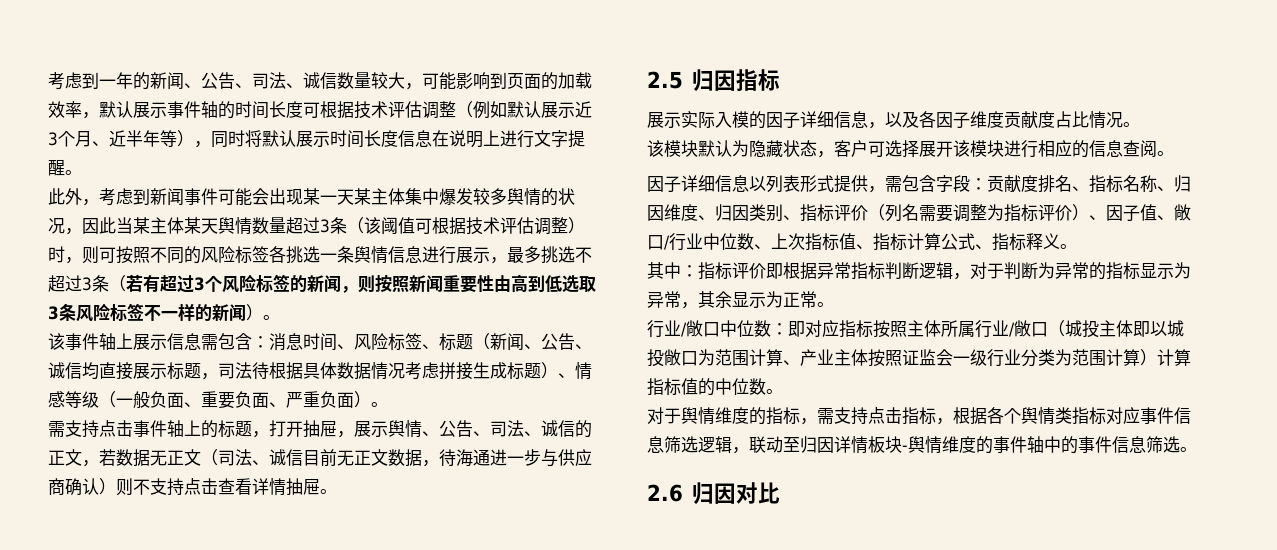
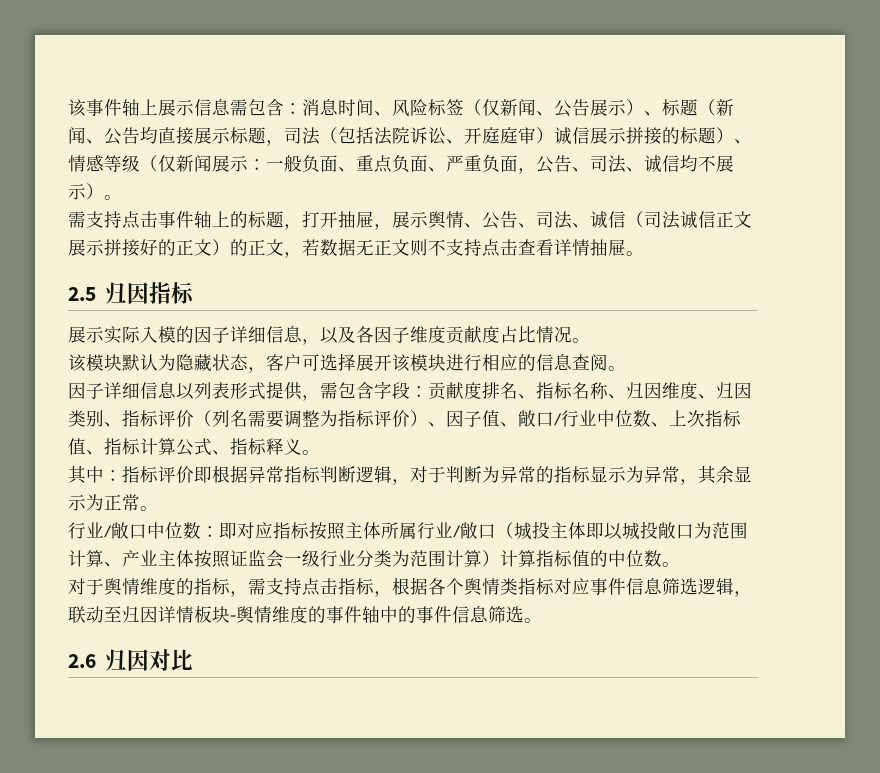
- 考虑到一年的新闻、公告、司法、诚信数量较大，可能影响到页面的加载效率，默认展示事件轴的时间长度可根据技术评估调整（例如默认展示近3个月、近半年等），同时将默认展示时间长度信息在说明上进行文字提醒。
- 此外，考虑到新闻事件可能会出现某一天某主体集中爆发较多舆情的状况，因此当某主体某天舆情数量超过3条（该阈值可根据技术评估调整）时，则可按照不同的风险标签各挑选一条舆情信息进行展示，最多挑选不超过3条（若有超过3个风险标签的新闻，则按照新闻重要性由高到低选取3条风险标签不一样的新闻）。
- 该事件轴上展示信息需包含：消息时间、风险标签、标题（新闻、公告、诚信均直接展示标题，司法待根据具体数据情况考虑拼接生成标题）、情感等级（一般负面、重要负面、严重负面）。
+ 该事件轴上展示信息需包含：消息时间、风险标签（仅新闻、公告展示）、标题（新闻、公告均直接展示标题，司法（包括法院诉讼、开庭庭审）诚信展示拼接的标题）、情感等级（仅新闻展示：一般负面、重点负面、严重负面，公告、司法、诚信均不展示）。
- 需支持点击事件轴上的标题，打开抽屉，展示舆情、公告、司法、诚信的正文，若数据无正文（司法、诚信目前无正文数据，待海通进一步与供应商确认）则不支持点击查看详情抽屉。
+ 需支持点击事件轴上的标题，打开抽屉，展示舆情、公告、司法、诚信（司法诚信正文展示拼接好的正文）的正文，若数据无正文则不支持点击查看详情抽屉。

